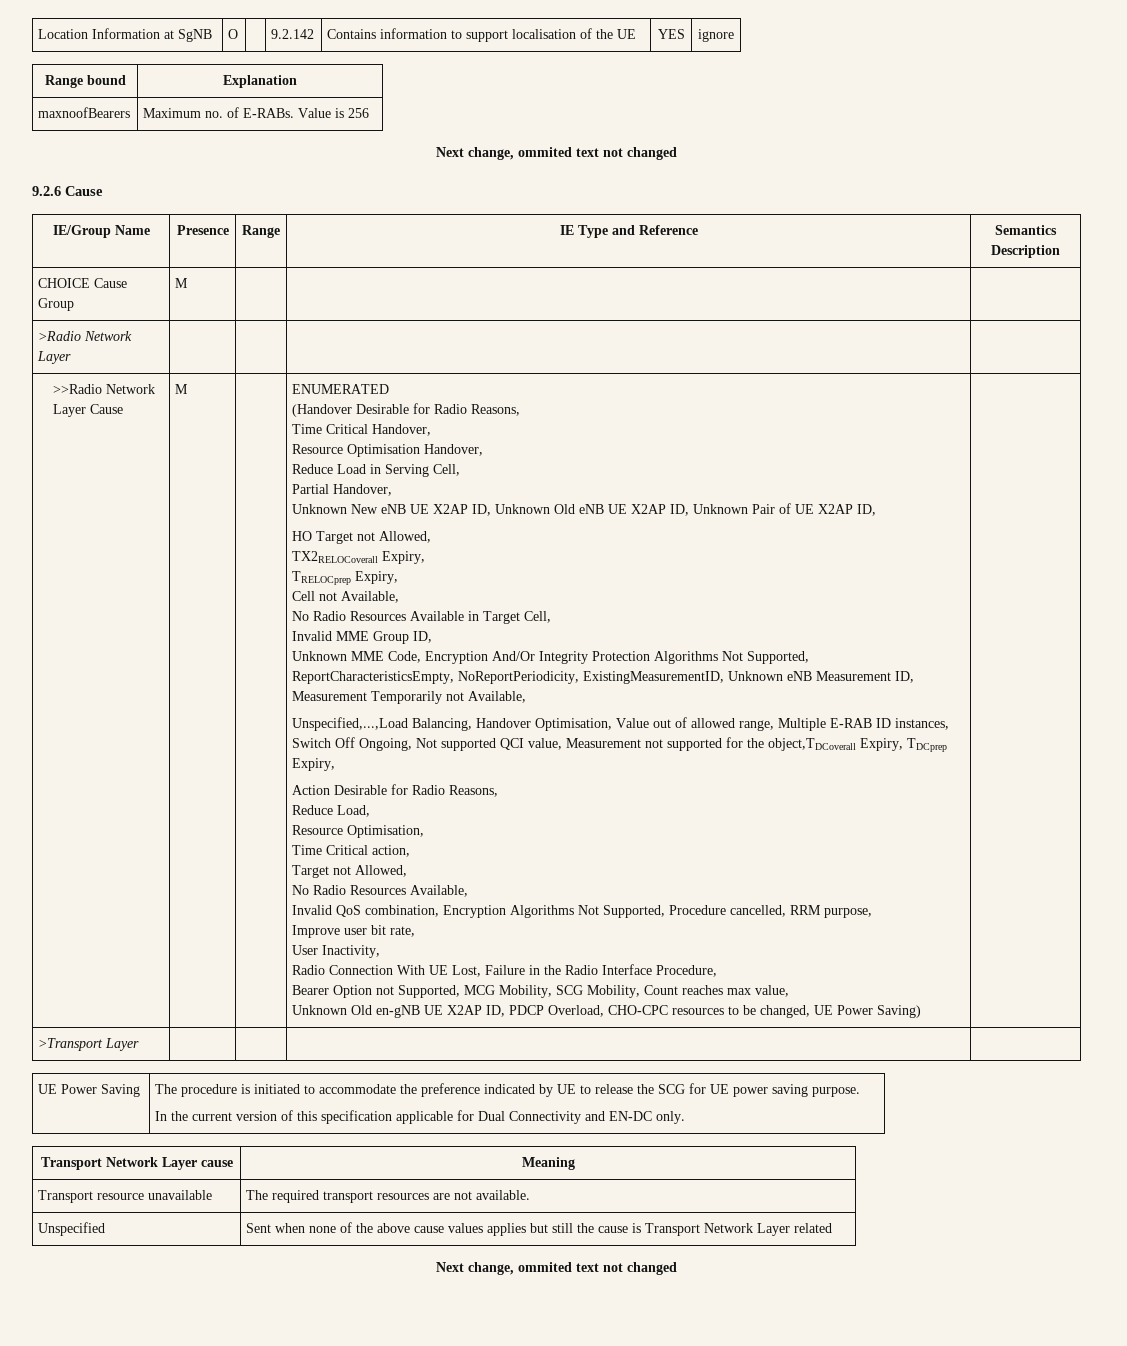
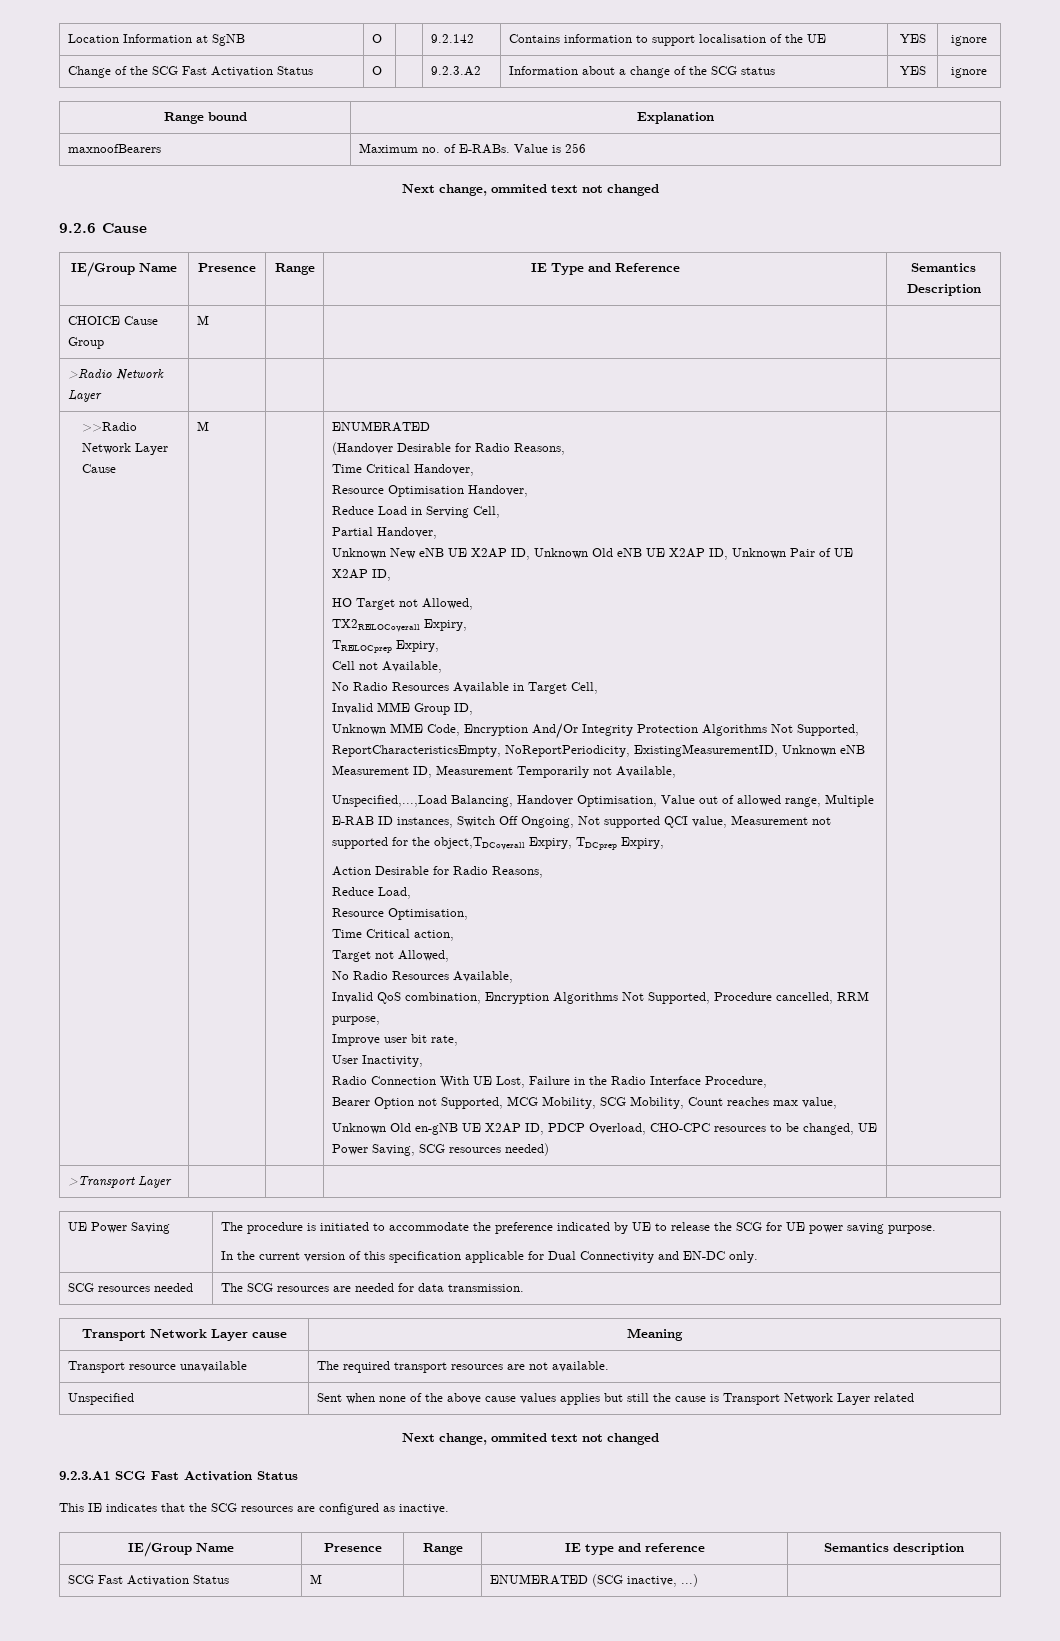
+ Change of the SCG Fast Activation Status | O | | 9.2.3.A2 | Information about a change of the SCG status | YES | ignore
- Unknown Old en-gNB UE X2AP ID, PDCP Overload, CHO-CPC resources to be changed, UE Power Saving)
+ Unknown Old en-gNB UE X2AP ID, PDCP Overload, CHO-CPC resources to be changed, UE Power Saving, SCG resources needed)
+ SCG resources needed | The SCG resources are needed for data transmission.
+ 9.2.3.A1 SCG Fast Activation Status
+ This IE indicates that the SCG resources are configured as inactive.
+ IE/Group Name | Presence | Range | IE type and reference | Semantics description
+ SCG Fast Activation Status | M | | ENUMERATED (SCG inactive, ...) |

